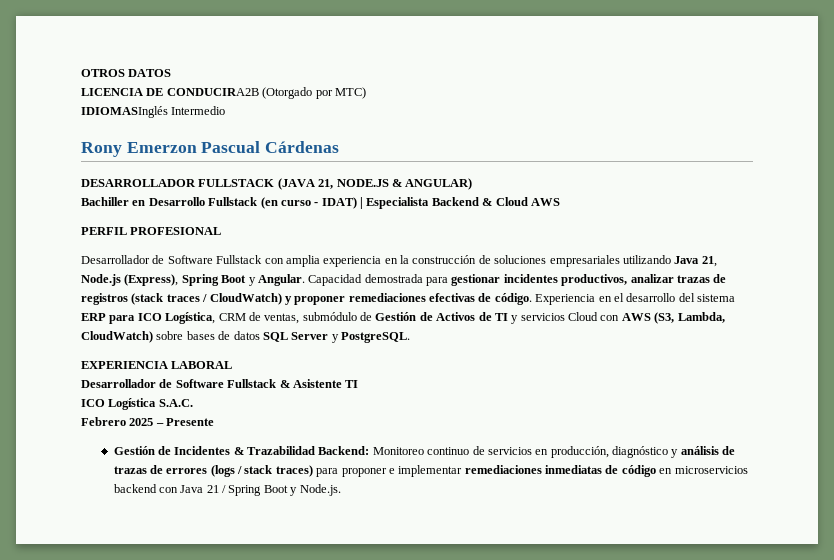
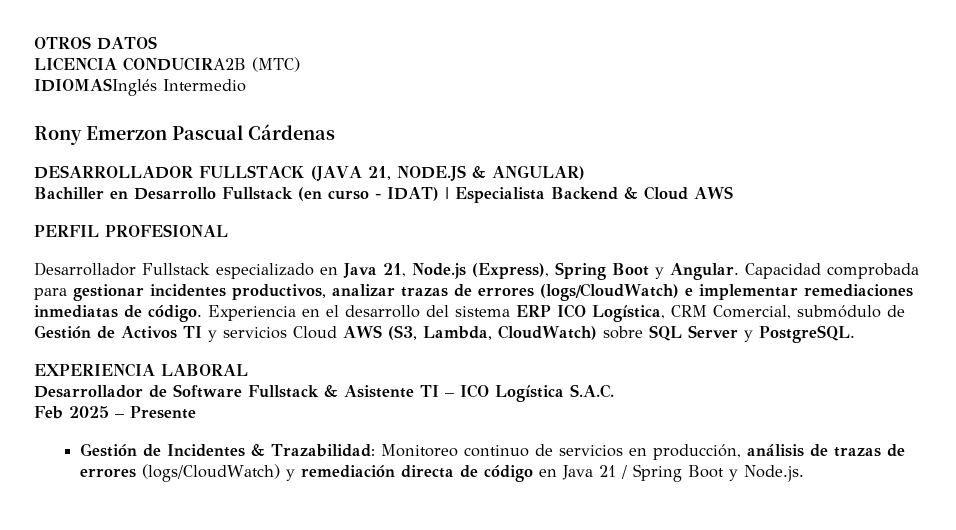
- LICENCIA DE CONDUCIRA2B (Otorgado por MTC)
+ LICENCIA CONDUCIRA2B (MTC)
- Desarrollador de Software Fullstack con amplia experiencia en la construcción de soluciones empresariales utilizando Java 21, Node.js (Express), Spring Boot y Angular.
+ Desarrollador Fullstack especializado en Java 21, Node.js (Express), Spring Boot y Angular.
- Capacidad demostrada para gestionar incidentes productivos, analizar trazas de registros (stack traces / CloudWatch) y proponer remediaciones efectivas de código.
+ Capacidad comprobada para gestionar incidentes productivos, analizar trazas de errores (logs/CloudWatch) e implementar remediaciones inmediatas de código.
- Experiencia en el desarrollo del sistema ERP para ICO Logística, CRM de ventas, submódulo de Gestión de Activos de TI y servicios Cloud con AWS (S3, Lambda, CloudWatch) sobre bases de datos SQL Server y PostgreSQL.
+ Experiencia en el desarrollo del sistema ERP ICO Logística, CRM Comercial, submódulo de Gestión de Activos TI y servicios Cloud AWS (S3, Lambda, CloudWatch) sobre SQL Server y PostgreSQL.
- Desarrollador de Software Fullstack & Asistente TI
- ICO Logística S.A.C.
+ Desarrollador de Software Fullstack & Asistente TI – ICO Logística S.A.C.
- Febrero 2025 – Presente
+ Feb 2025 – Presente
- Gestión de Incidentes & Trazabilidad Backend: Monitoreo continuo de servicios en producción, diagnóstico y análisis de trazas de errores (logs / stack traces) para proponer e implementar remediaciones inmediatas de código en microservicios backend con Java 21 / Spring Boot y Node.js.
+ Gestión de Incidentes & Trazabilidad: Monitoreo continuo de servicios en producción, análisis de trazas de errores (logs/CloudWatch) y remediación directa de código en Java 21 / Spring Boot y Node.js.

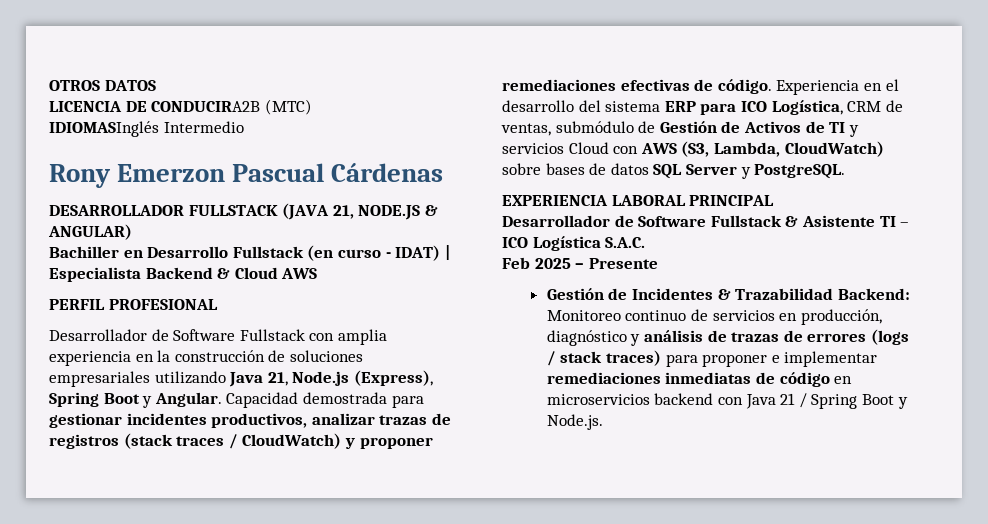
- LICENCIA CONDUCIRA2B (MTC)
+ LICENCIA DE CONDUCIRA2B (MTC)
- Desarrollador Fullstack especializado en Java 21, Node.js (Express), Spring Boot y Angular.
+ Desarrollador de Software Fullstack con amplia experiencia en la construcción de soluciones empresariales utilizando Java 21, Node.js (Express), Spring Boot y Angular.
- Capacidad comprobada para gestionar incidentes productivos, analizar trazas de errores (logs/CloudWatch) e implementar remediaciones inmediatas de código.
+ Capacidad demostrada para gestionar incidentes productivos, analizar trazas de registros (stack traces / CloudWatch) y proponer remediaciones efectivas de código.
- Experiencia en el desarrollo del sistema ERP ICO Logística, CRM Comercial, submódulo de Gestión de Activos TI y servicios Cloud AWS (S3, Lambda, CloudWatch) sobre SQL Server y PostgreSQL.
+ Experiencia en el desarrollo del sistema ERP para ICO Logística, CRM de ventas, submódulo de Gestión de Activos de TI y servicios Cloud con AWS (S3, Lambda, CloudWatch) sobre bases de datos SQL Server y PostgreSQL.
- EXPERIENCIA LABORAL
+ EXPERIENCIA LABORAL PRINCIPAL
- Gestión de Incidentes & Trazabilidad: Monitoreo continuo de servicios en producción, análisis de trazas de errores (logs/CloudWatch) y remediación directa de código en Java 21 / Spring Boot y Node.js.
+ Gestión de Incidentes & Trazabilidad Backend: Monitoreo continuo de servicios en producción, diagnóstico y análisis de trazas de errores (logs / stack traces) para proponer e implementar remediaciones inmediatas de código en microservicios backend con Java 21 / Spring Boot y Node.js.

